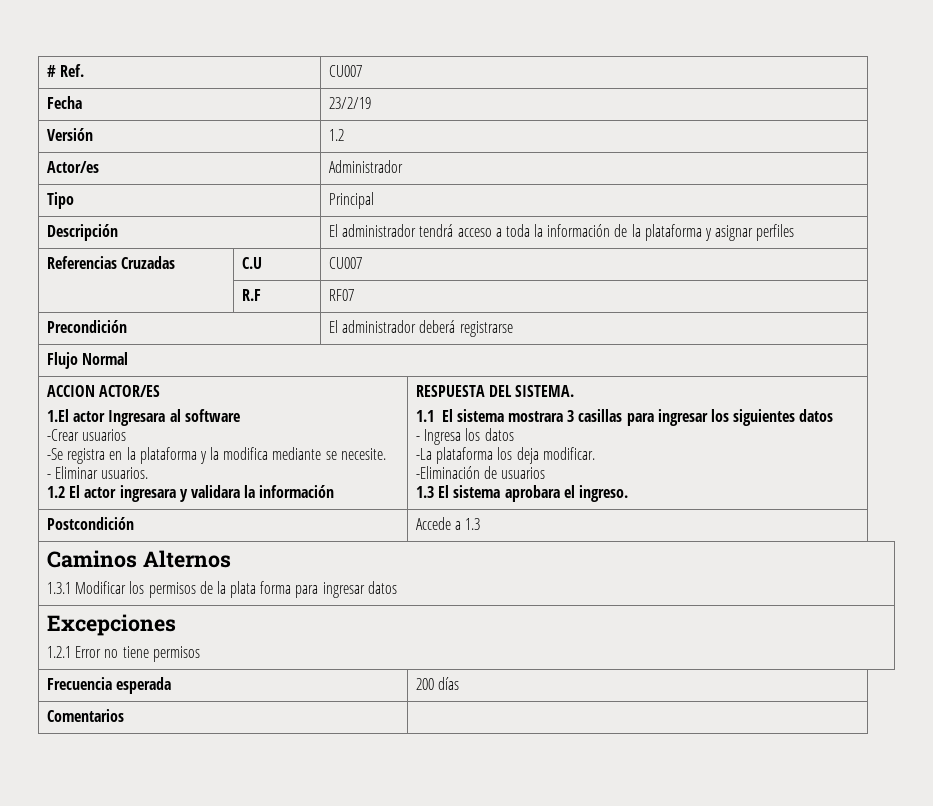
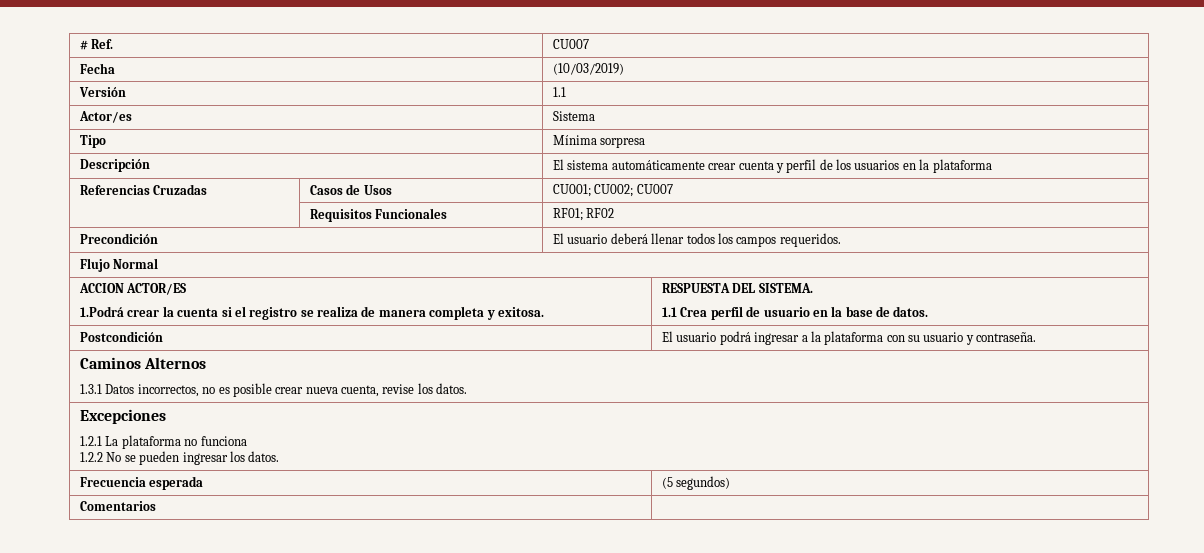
- Fecha | 23/2/19
+ Fecha | (10/03/2019)
- Versión | 1.2
+ Versión | 1.1
- Actor/es | Administrador
+ Actor/es | Sistema
- Tipo | Principal
+ Tipo | Mínima sorpresa
- Descripción | El administrador tendrá acceso a toda la información de la plataforma y asignar perfiles
+ Descripción | El sistema automáticamente crear cuenta y perfil de los usuarios en la plataforma
- Referencias Cruzadas | C.U | CU007
- | R.F | RF07
- Precondición | El administrador deberá registrarse
+ Referencias Cruzadas | Casos de Usos | CU001; CU002; CU007
+ | Requisitos Funcionales | RF01; RF02
+ Precondición | El usuario deberá llenar todos los campos requeridos.
  Flujo Normal
  ACCION ACTOR/ES
- 1.El actor Ingresara al software
- -Crear usuarios
- -Se registra en la plataforma y la modifica mediante se necesite.
- - Eliminar usuarios.
- 1.2 El actor ingresara y validara la información | RESPUESTA DEL SISTEMA.
- 1.1 El sistema mostrara 3 casillas para ingresar los siguientes datos
- - Ingresa los datos
- -La plataforma los deja modificar.
- -Eliminación de usuarios
- 1.3 El sistema aprobara el ingreso.
- Postcondición | Accede a 1.3
+ 1.Podrá crear la cuenta si el registro se realiza de manera completa y exitosa. | RESPUESTA DEL SISTEMA.
+ 1.1 Crea perfil de usuario en la base de datos.
+ Postcondición | El usuario podrá ingresar a la plataforma con su usuario y contraseña.
  Caminos Alternos
- 1.3.1 Modificar los permisos de la plata forma para ingresar datos
+ 1.3.1 Datos incorrectos, no es posible crear nueva cuenta, revise los datos.
  Excepciones
- 1.2.1 Error no tiene permisos
+ 1.2.1 La plataforma no funciona
+ 1.2.2 No se pueden ingresar los datos.
- Frecuencia esperada | 200 días
+ Frecuencia esperada | (5 segundos)

